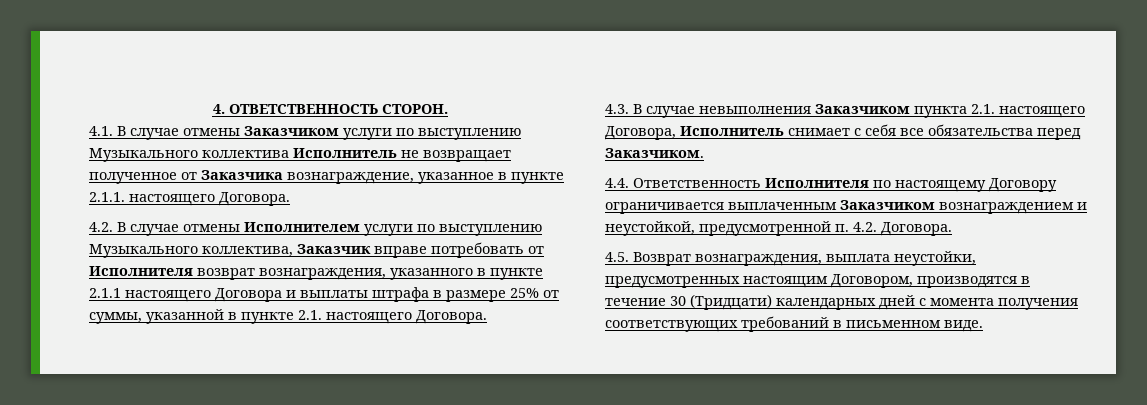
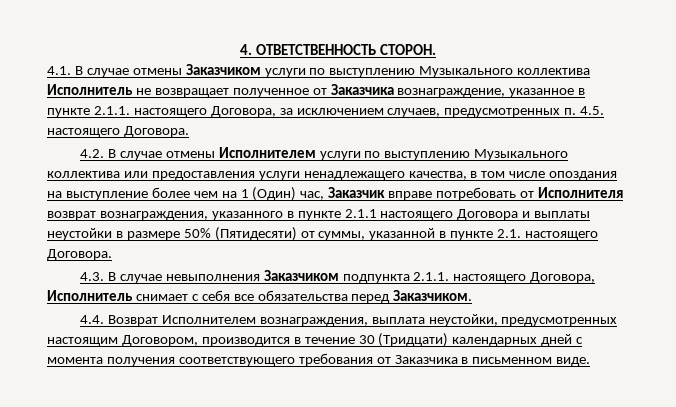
- 4.1. В случае отмены Заказчиком услуги по выступлению Музыкального коллектива Исполнитель не возвращает полученное от Заказчика вознаграждение, указанное в пункте 2.1.1. настоящего Договора.
+ 4.1. В случае отмены Заказчиком услуги по выступлению Музыкального коллектива Исполнитель не возвращает полученное от Заказчика вознаграждение, указанное в пункте 2.1.1. настоящего Договора, за исключением случаев, предусмотренных п. 4.5. настоящего Договора.
- 4.2. В случае отмены Исполнителем услуги по выступлению Музыкального коллектива, Заказчик вправе потребовать от Исполнителя возврат вознаграждения, указанного в пункте 2.1.1 настоящего Договора и выплаты штрафа в размере 25% от суммы, указанной в пункте 2.1. настоящего Договора.
+ 4.2. В случае отмены Исполнителем услуги по выступлению Музыкального коллектива или предоставления услуги ненадлежащего качества, в том числе опоздания на выступление более чем на 1 (Один) час, Заказчик вправе потребовать от Исполнителя возврат вознаграждения, указанного в пункте 2.1.1 настоящего Договора и выплаты неустойки в размере 50% (Пятидесяти) от суммы, указанной в пункте 2.1. настоящего Договора.
- 4.3. В случае невыполнения Заказчиком пункта 2.1. настоящего Договора, Исполнитель снимает с себя все обязательства перед Заказчиком.
+ 4.3. В случае невыполнения Заказчиком подпункта 2.1.1. настоящего Договора, Исполнитель снимает с себя все обязательства перед Заказчиком.
- 4.4. Ответственность Исполнителя по настоящему Договору ограничивается выплаченным Заказчиком вознаграждением и неустойкой, предусмотренной п. 4.2. Договора.
- 4.5. Возврат вознаграждения, выплата неустойки, предусмотренных настоящим Договором, производятся в течение 30 (Тридцати) календарных дней с момента получения соответствующих требований в письменном виде.
+ 4.4. Возврат Исполнителем вознаграждения, выплата неустойки, предусмотренных настоящим Договором, производится в течение 30 (Тридцати) календарных дней с момента получения соответствующего требования от Заказчика в письменном виде.

